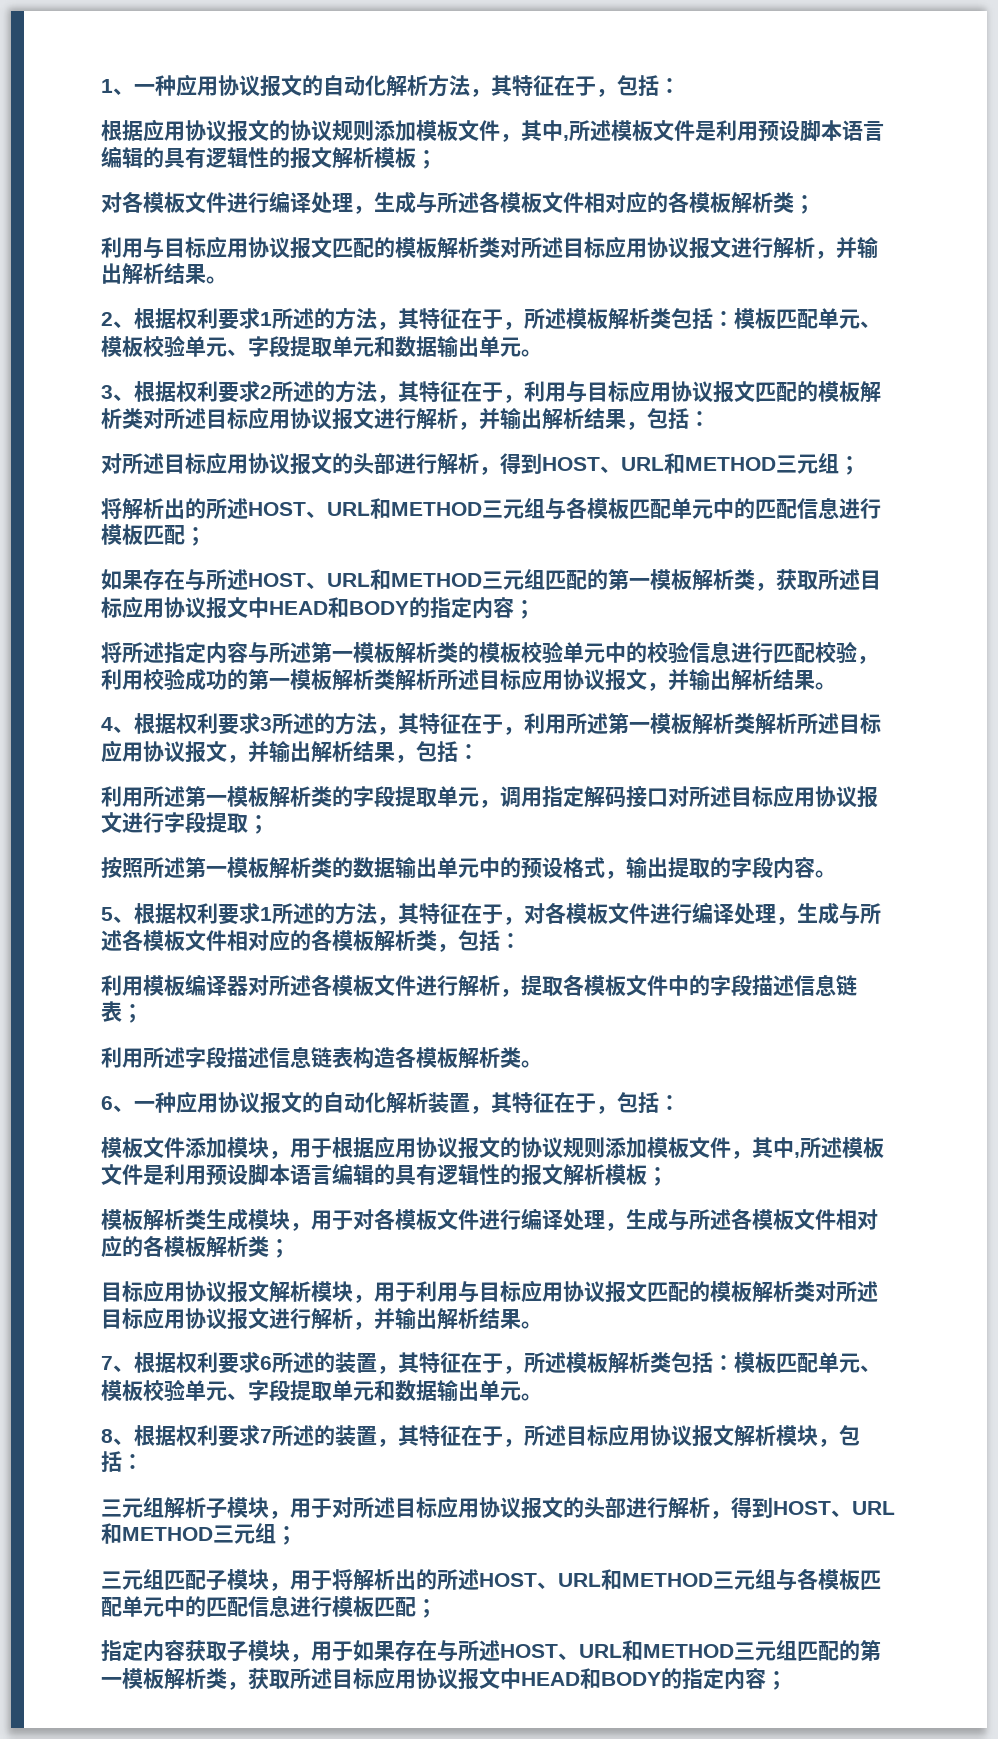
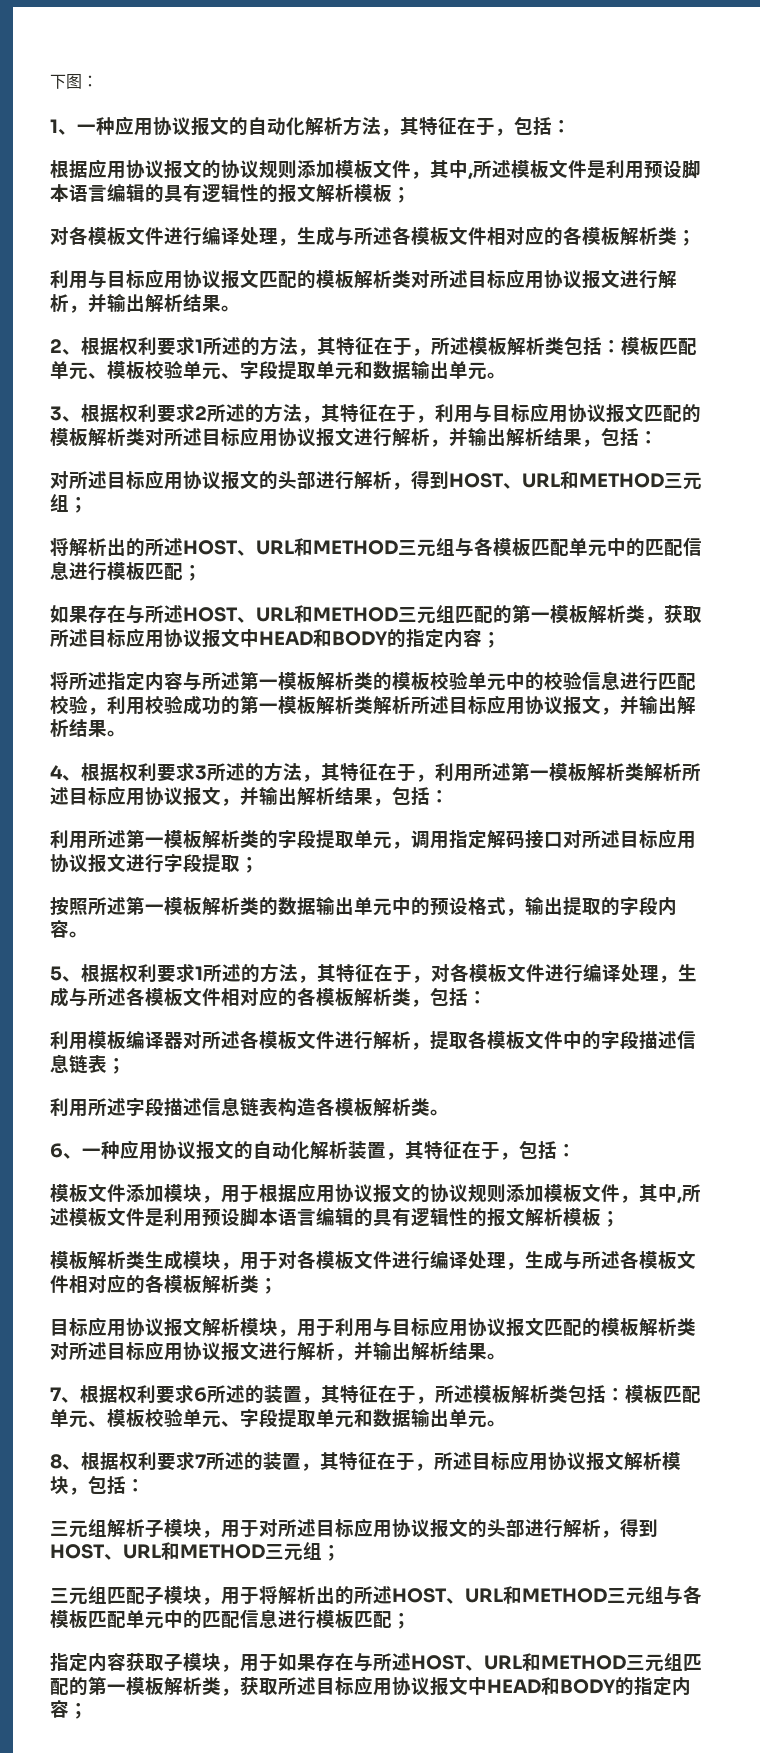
+ 下图：

